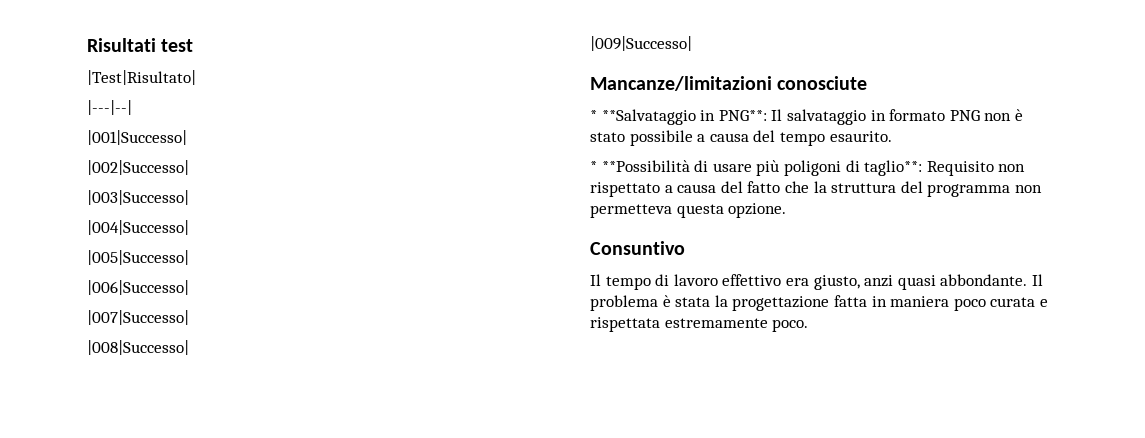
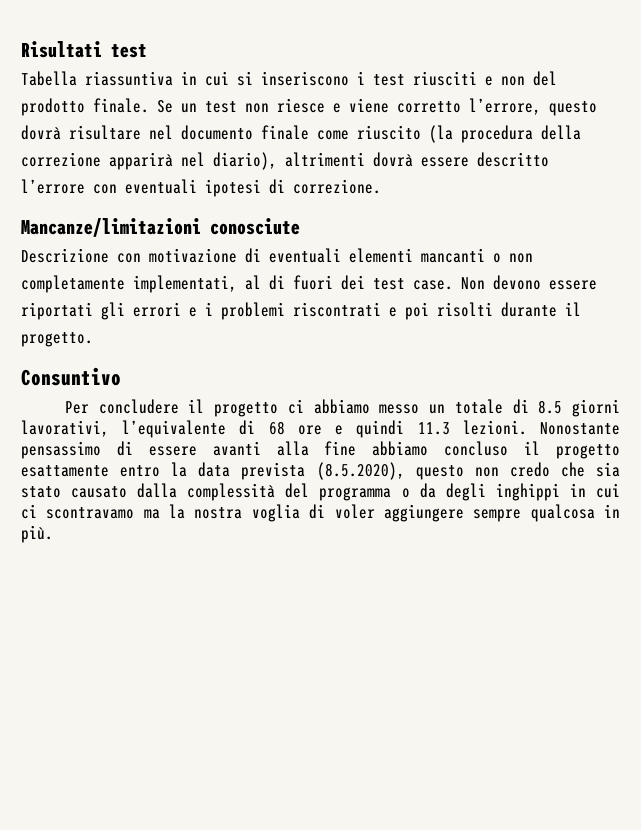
- |Test|Risultato|
- |---|--|
- |001|Successo|
- |002|Successo|
- |003|Successo|
- |004|Successo|
- |005|Successo|
- |006|Successo|
- |007|Successo|
- |008|Successo|
- |009|Successo|
+ Tabella riassuntiva in cui si inseriscono i test riusciti e non del
+ prodotto finale. Se un test non riesce e viene corretto l’errore, questo
+ dovrà risultare nel documento finale come riuscito (la procedura della
+ correzione apparirà nel diario), altrimenti dovrà essere descritto
+ l’errore con eventuali ipotesi di correzione.
  Mancanze/limitazioni conosciute
- * **Salvataggio in PNG**: Il salvataggio in formato PNG non è stato possibile a causa del tempo esaurito.
- * **Possibilità di usare più poligoni di taglio**: Requisito non rispettato a causa del fatto che la struttura del programma non permetteva questa opzione.
+ Descrizione con motivazione di eventuali elementi mancanti o non
+ completamente implementati, al di fuori dei test case. Non devono essere
+ riportati gli errori e i problemi riscontrati e poi risolti durante il
+ progetto.
  Consuntivo
- Il tempo di lavoro effettivo era giusto, anzi quasi abbondante. Il problema è stata la progettazione fatta in maniera poco curata e rispettata estremamente poco.
+ Per concludere il progetto ci abbiamo messo un totale di 8.5 giorni lavorativi, l’equivalente di 68 ore e quindi 11.3 lezioni. Nonostante pensassimo di essere avanti alla fine abbiamo concluso il progetto esattamente entro la data prevista (8.5.2020), questo non credo che sia stato causato dalla complessità del programma o da degli inghippi in cui ci scontravamo ma la nostra voglia di voler aggiungere sempre qualcosa in più.

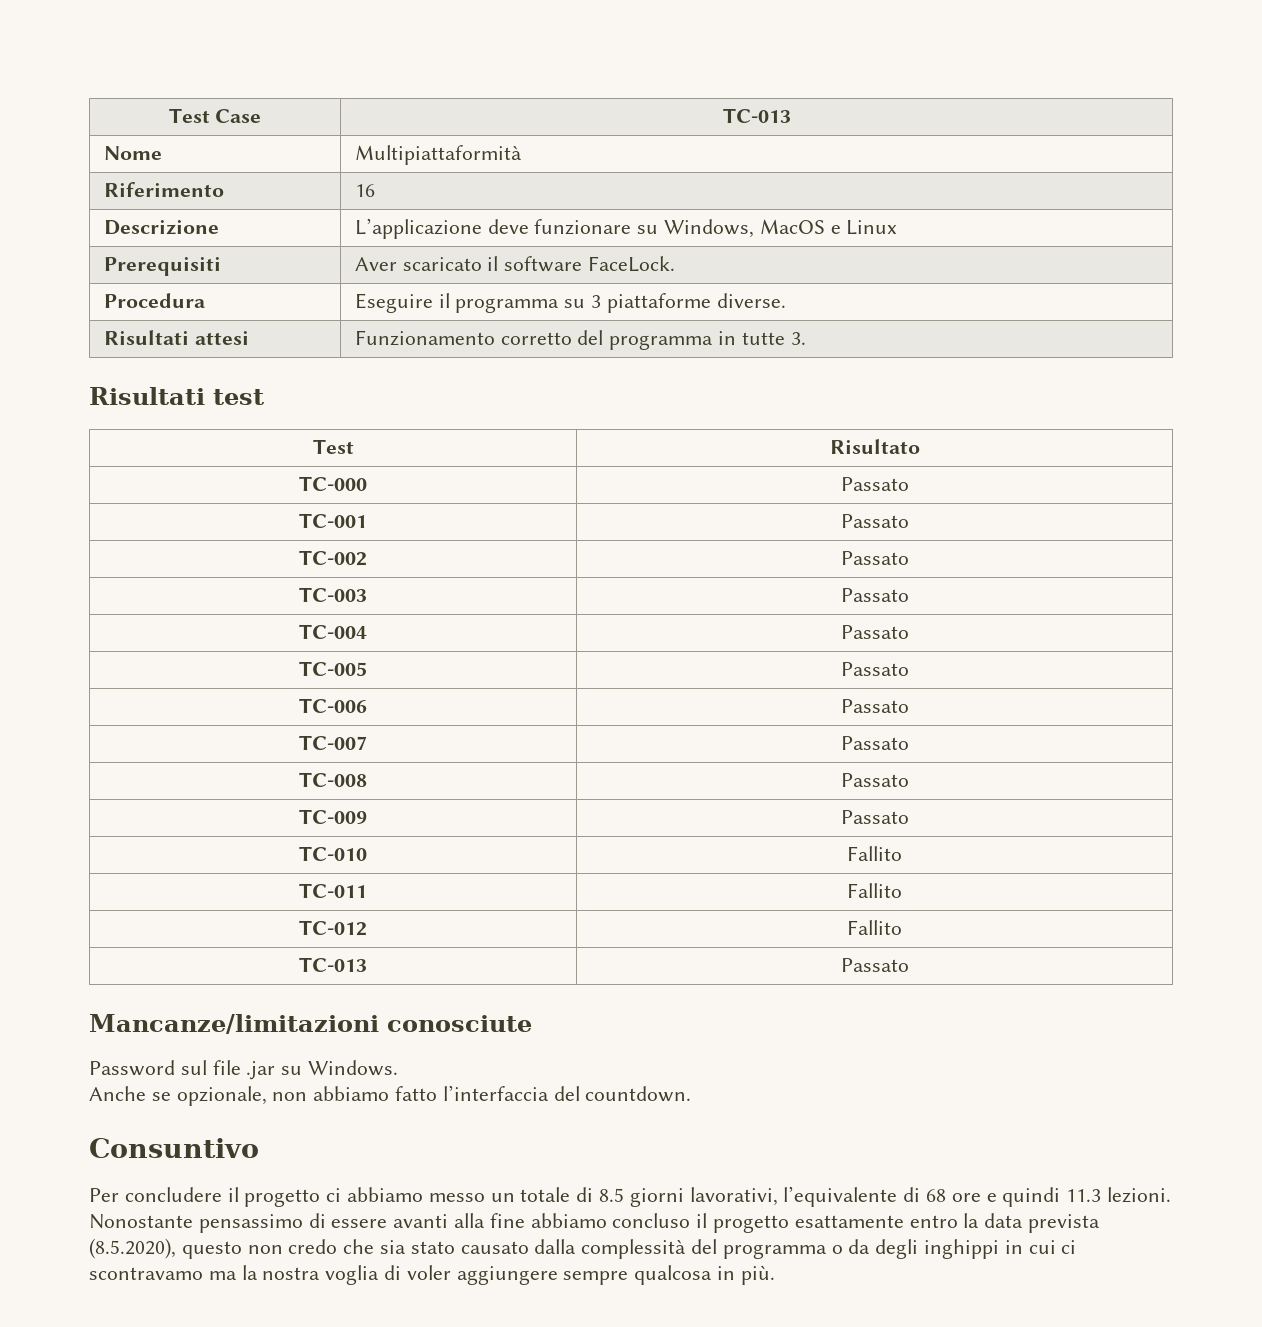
+ Test Case | TC-013
+ Nome | Multipiattaformità
+ Riferimento | 16
+ Descrizione | L’applicazione deve funzionare su Windows, MacOS e Linux
+ Prerequisiti | Aver scaricato il software FaceLock.
+ Procedura | Eseguire il programma su 3 piattaforme diverse.
+ Risultati attesi | Funzionamento corretto del programma in tutte 3.
  Risultati test
- Tabella riassuntiva in cui si inseriscono i test riusciti e non del
- prodotto finale. Se un test non riesce e viene corretto l’errore, questo
- dovrà risultare nel documento finale come riuscito (la procedura della
- correzione apparirà nel diario), altrimenti dovrà essere descritto
- l’errore con eventuali ipotesi di correzione.
+ Test | Risultato
+ TC-000 | Passato
+ TC-001 | Passato
+ TC-002 | Passato
+ TC-003 | Passato
+ TC-004 | Passato
+ TC-005 | Passato
+ TC-006 | Passato
+ TC-007 | Passato
+ TC-008 | Passato
+ TC-009 | Passato
+ TC-010 | Fallito
+ TC-011 | Fallito
+ TC-012 | Fallito
+ TC-013 | Passato
  Mancanze/limitazioni conosciute
- Descrizione con motivazione di eventuali elementi mancanti o non
- completamente implementati, al di fuori dei test case. Non devono essere
- riportati gli errori e i problemi riscontrati e poi risolti durante il
- progetto.
+ Password sul file .jar su Windows.
+ Anche se opzionale, non abbiamo fatto l’interfaccia del countdown.

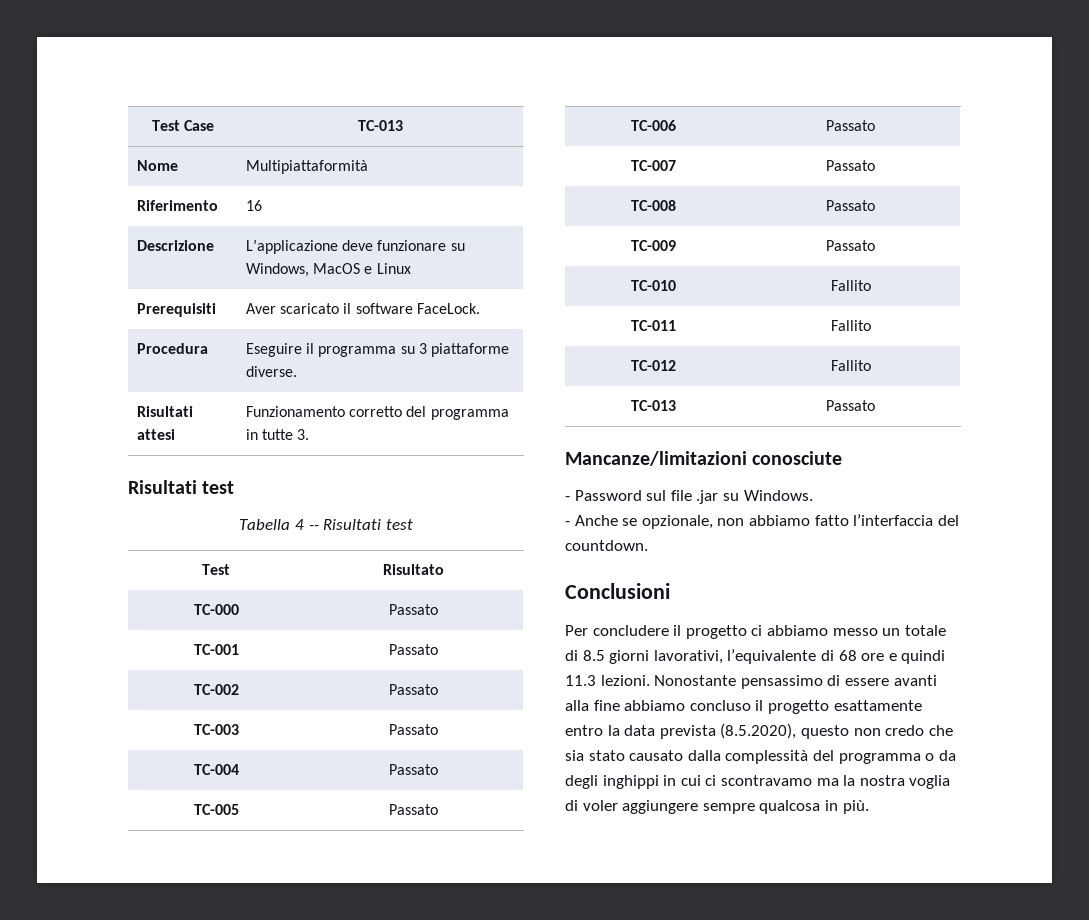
+ Tabella 4 -- Risultati test
- Password sul file .jar su Windows.
+ - Password sul file .jar su Windows.
- Anche se opzionale, non abbiamo fatto l’interfaccia del countdown.
+ - Anche se opzionale, non abbiamo fatto l’interfaccia del countdown.
- Consuntivo
+ Conclusioni

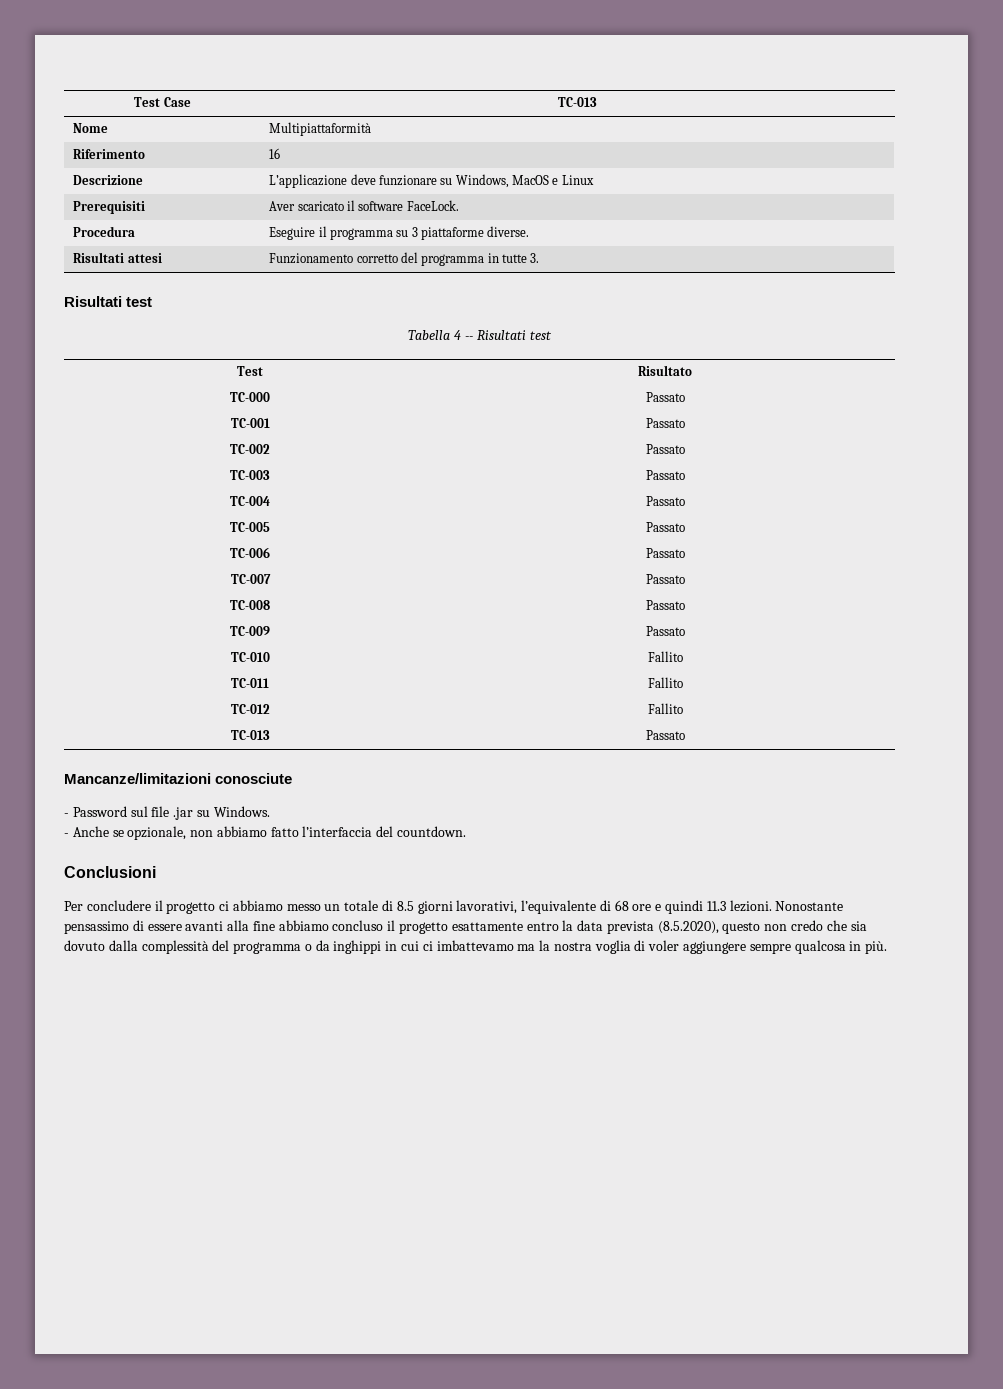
- Nonostante pensassimo di essere avanti alla fine abbiamo concluso il progetto esattamente entro la data prevista (8.5.2020), questo non credo che sia stato causato dalla complessità del programma o da degli inghippi in cui ci scontravamo ma la nostra voglia di voler aggiungere sempre qualcosa in più.
+ Nonostante pensassimo di essere avanti alla fine abbiamo concluso il progetto esattamente entro la data prevista (8.5.2020), questo non credo che sia dovuto dalla complessità del programma o da inghippi in cui ci imbattevamo ma la nostra voglia di voler aggiungere sempre qualcosa in più.

